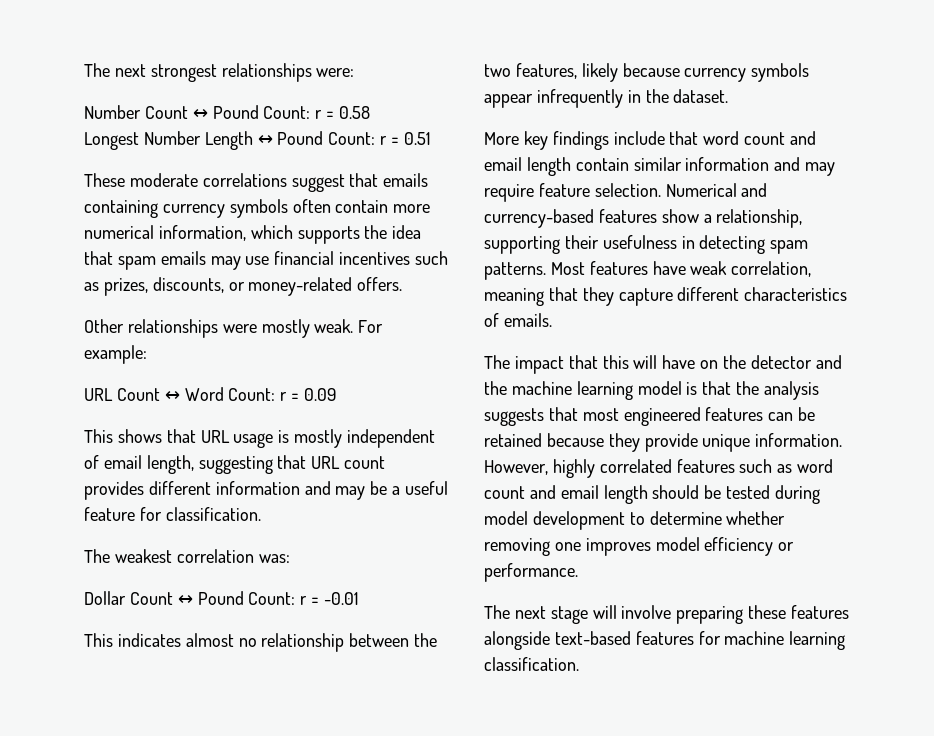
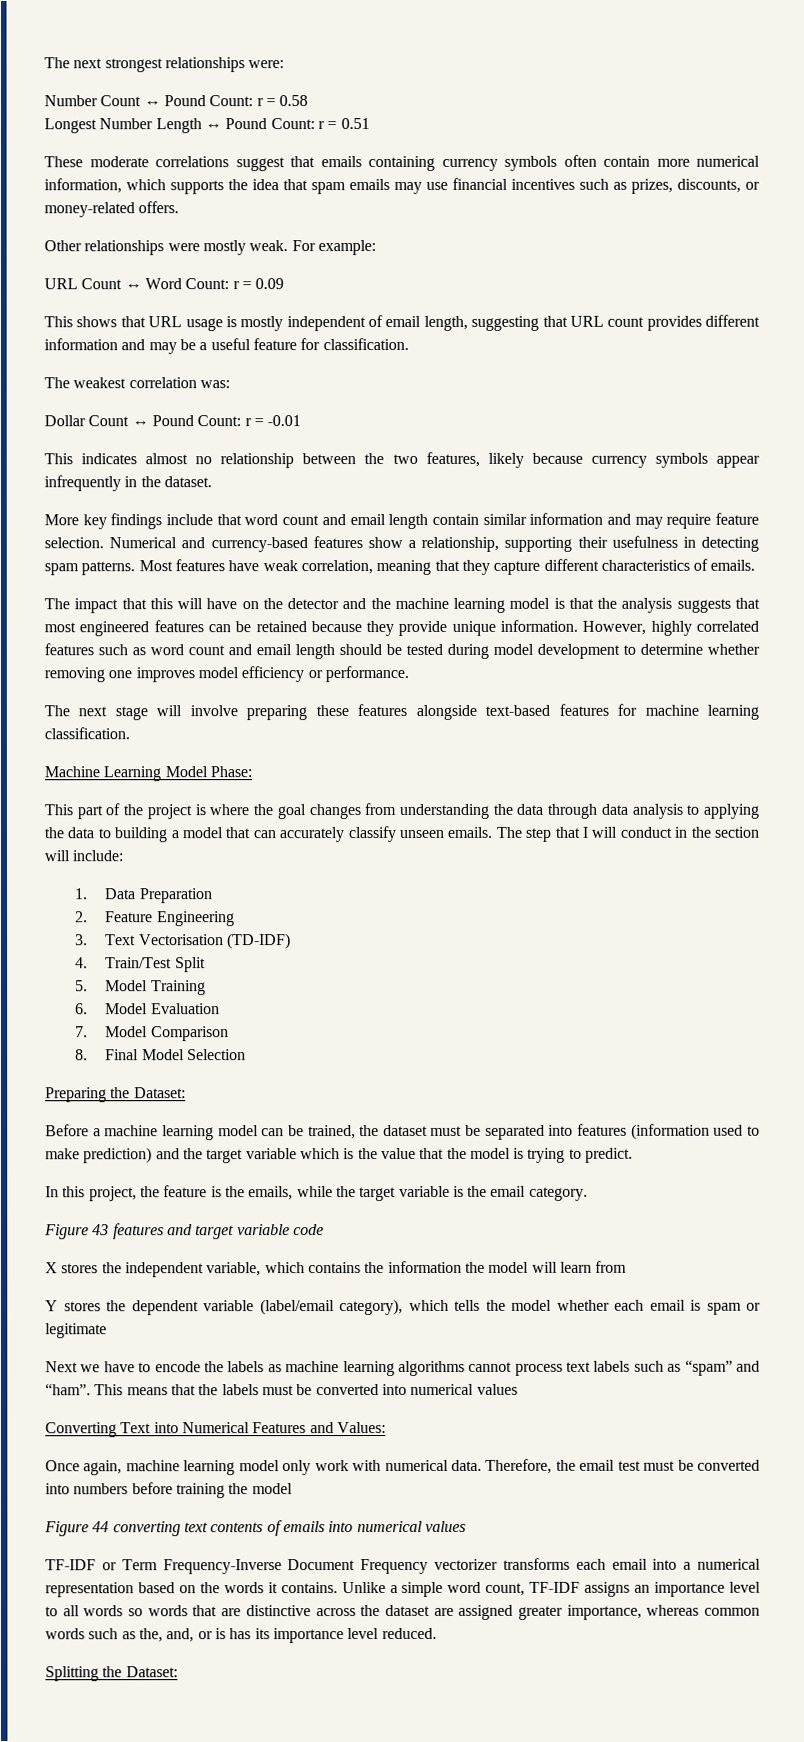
+ Machine Learning Model Phase:
+ This part of the project is where the goal changes from understanding the data through data analysis to applying the data to building a model that can accurately classify unseen emails. The step that I will conduct in the section will include:
+ 1. Data Preparation
+ 2. Feature Engineering
+ 3. Text Vectorisation (TD-IDF)
+ 4. Train/Test Split
+ 5. Model Training
+ 6. Model Evaluation
+ 7. Model Comparison
+ 8. Final Model Selection
+ Preparing the Dataset:
+ Before a machine learning model can be trained, the dataset must be separated into features (information used to make prediction) and the target variable which is the value that the model is trying to predict.
+ In this project, the feature is the emails, while the target variable is the email category.
+ Figure 43 features and target variable code
+ X stores the independent variable, which contains the information the model will learn from
+ Y stores the dependent variable (label/email category), which tells the model whether each email is spam or legitimate
+ Next we have to encode the labels as machine learning algorithms cannot process text labels such as “spam” and “ham”. This means that the labels must be converted into numerical values
+ Converting Text into Numerical Features and Values:
+ Once again, machine learning model only work with numerical data. Therefore, the email test must be converted into numbers before training the model
+ Figure 44 converting text contents of emails into numerical values
+ TF-IDF or Term Frequency-Inverse Document Frequency vectorizer transforms each email into a numerical representation based on the words it contains. Unlike a simple word count, TF-IDF assigns an importance level to all words so words that are distinctive across the dataset are assigned greater importance, whereas common words such as the, and, or is has its importance level reduced.
+ Splitting the Dataset:

